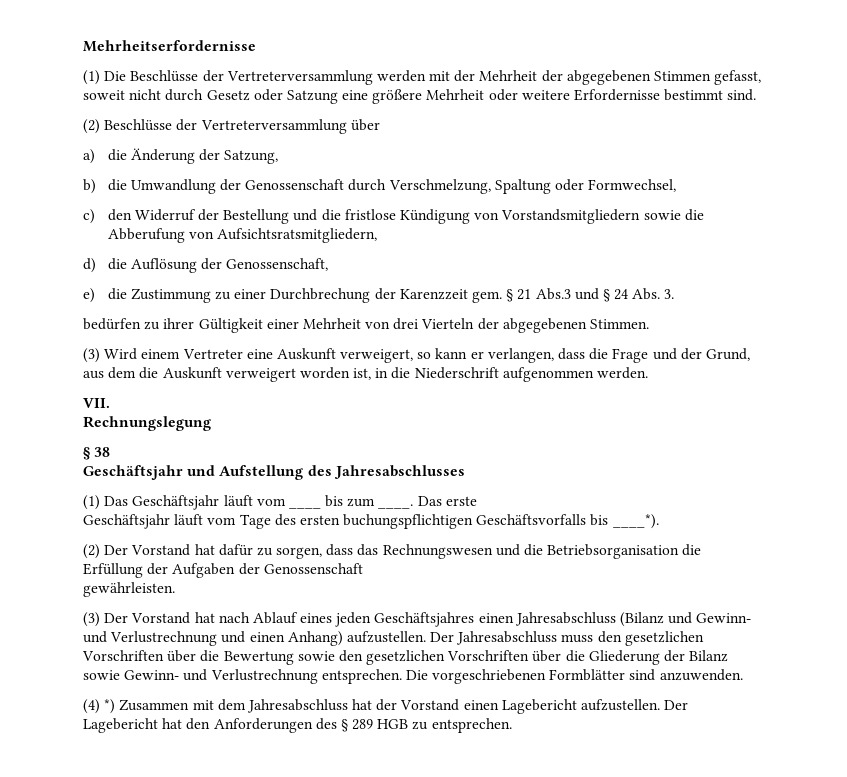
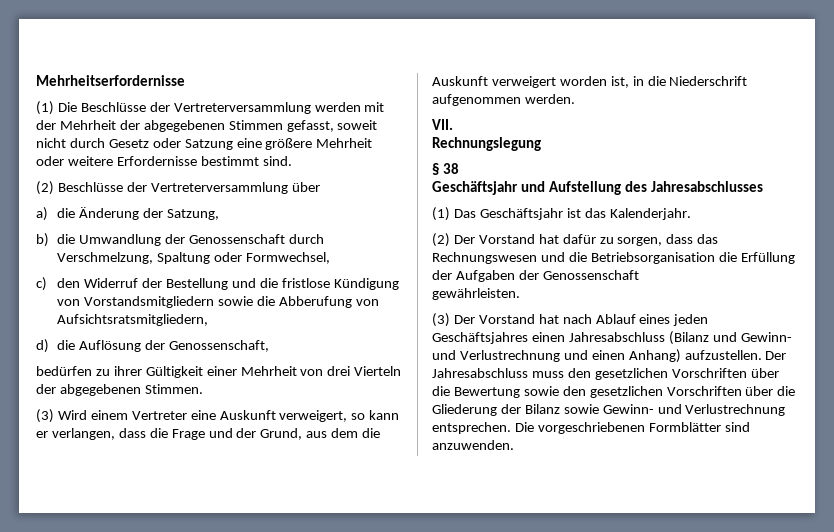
- e) die Zustimmung zu einer Durchbrechung der Karenzzeit gem. § 21 Abs.3 und § 24 Abs. 3.
- (1) Das Geschäftsjahr läuft vom ____ bis zum ____. Das erste
- Geschäftsjahr läuft vom Tage des ersten buchungspflichtigen Geschäftsvorfalls bis ____*).
+ (1) Das Geschäftsjahr ist das Kalenderjahr.
- (4) *) Zusammen mit dem Jahresabschluss hat der Vorstand einen Lagebericht aufzustellen. Der Lagebericht hat den Anforderungen des § 289 HGB zu entsprechen.

